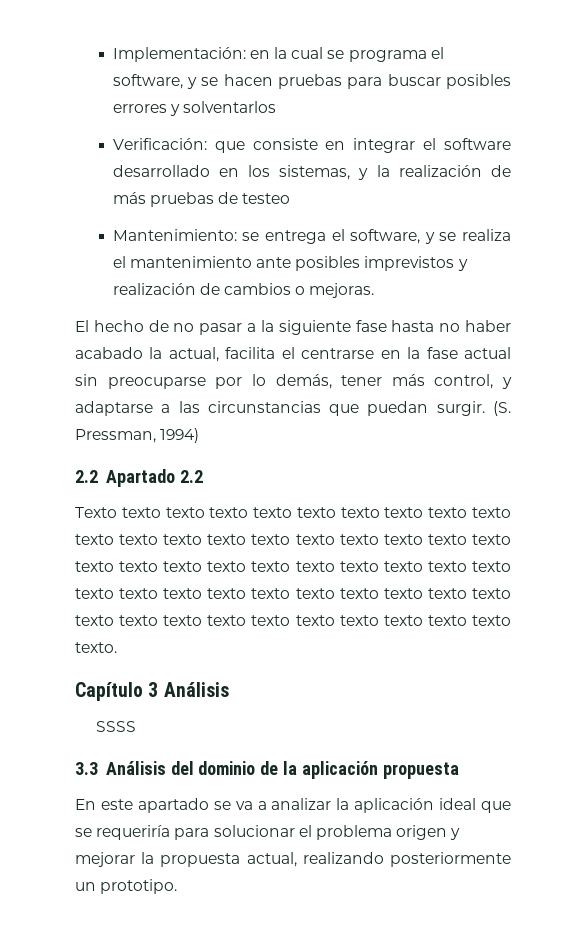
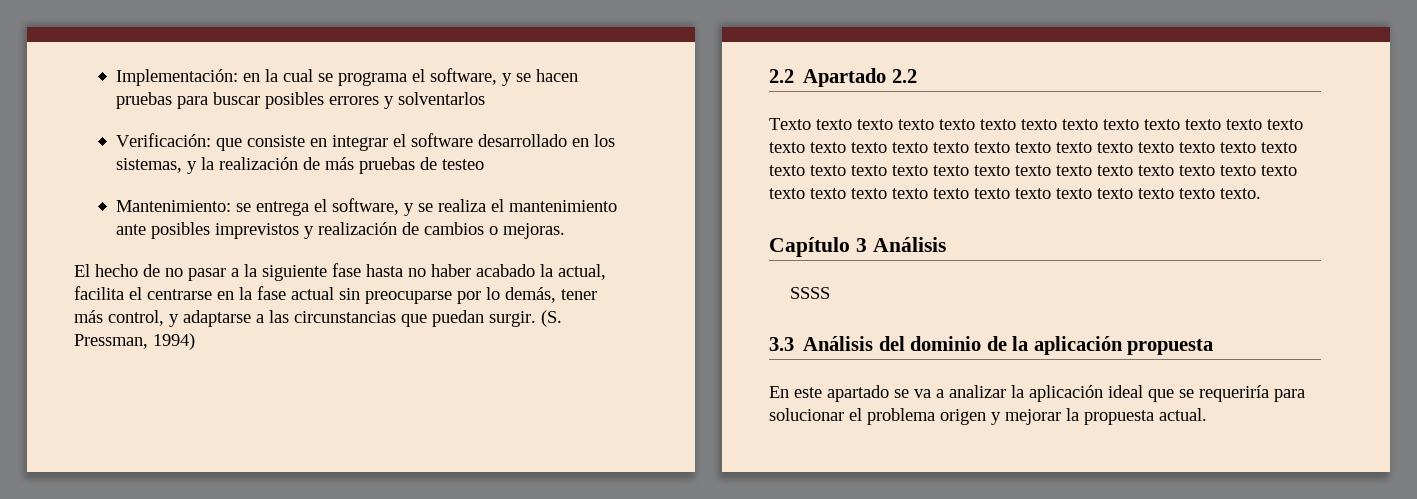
- En este apartado se va a analizar la aplicación ideal que se requeriría para solucionar el problema origen y mejorar la propuesta actual, realizando posteriormente un prototipo.
+ En este apartado se va a analizar la aplicación ideal que se requeriría para solucionar el problema origen y mejorar la propuesta actual.

